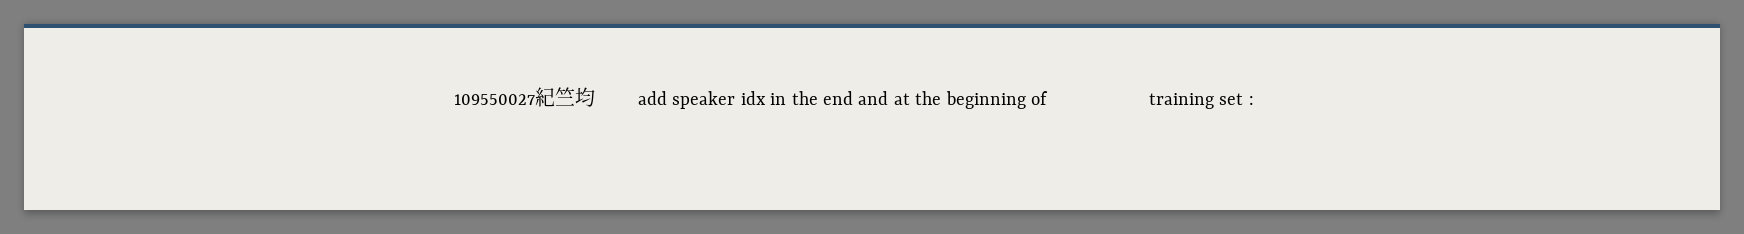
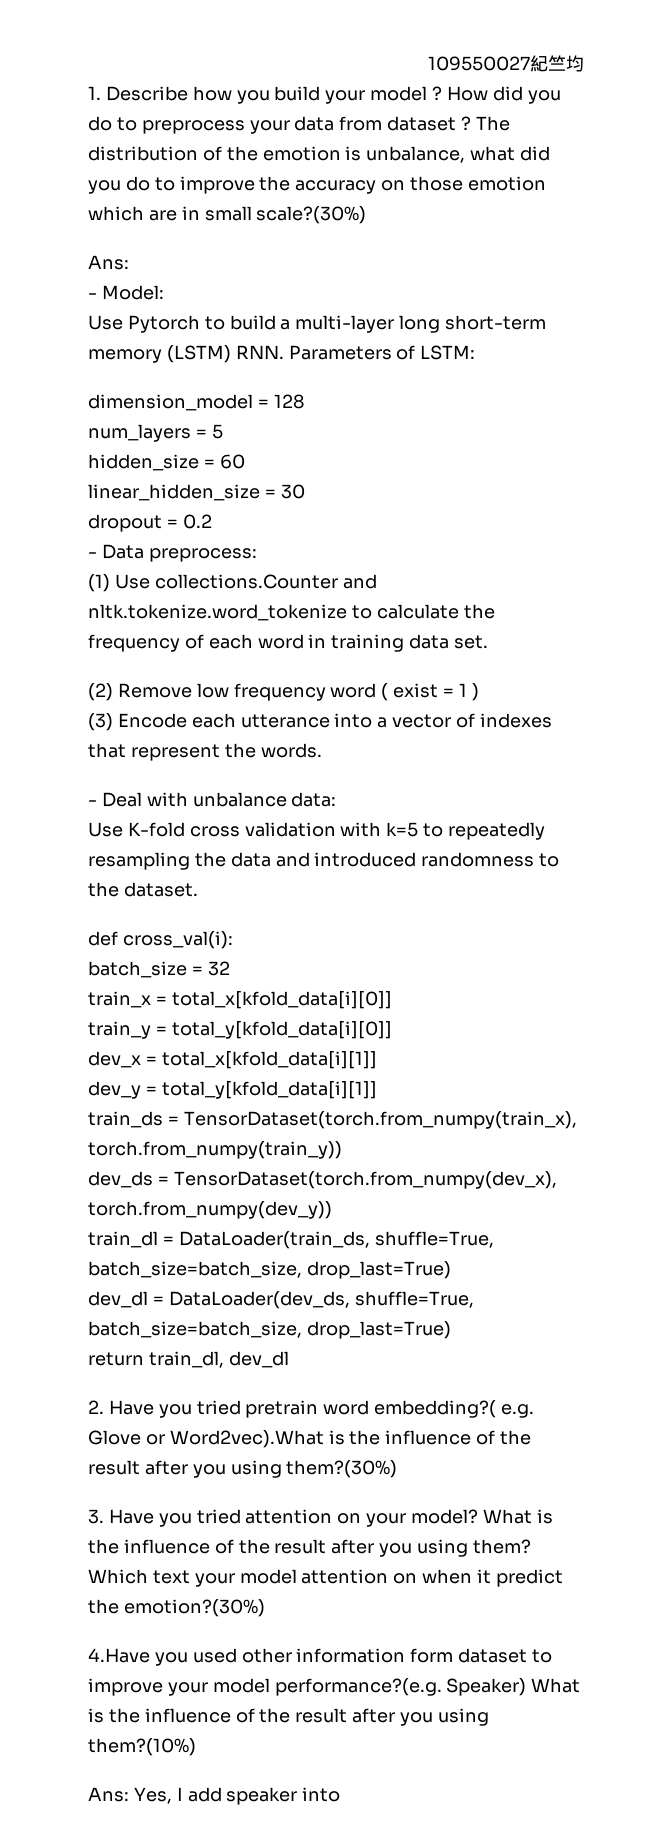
- add speaker idx in the end and at the beginning of training set :
+ 1. Describe how you build your model ? How did you do to preprocess your data from dataset ? The distribution of the emotion is unbalance, what did you do to improve the accuracy on those emotion which are in small scale?(30%)
+ Ans:
+ - Model:
+ Use Pytorch to build a multi-layer long short-term memory (LSTM) RNN. Parameters of LSTM:
+ dimension_model = 128
+ num_layers = 5
+ hidden_size = 60
+ linear_hidden_size = 30
+ dropout = 0.2
+ - Data preprocess:
+ (1) Use collections.Counter and nltk.tokenize.word_tokenize to calculate the frequency of each word in training data set.
+ (2) Remove low frequency word ( exist = 1 )
+ (3) Encode each utterance into a vector of indexes that represent the words.
+ - Deal with unbalance data:
+ Use K-fold cross validation with k=5 to repeatedly resampling the data and introduced randomness to the dataset.
+ def cross_val(i):
+ batch_size = 32
+ train_x = total_x[kfold_data[i][0]]
+ train_y = total_y[kfold_data[i][0]]
+ dev_x = total_x[kfold_data[i][1]]
+ dev_y = total_y[kfold_data[i][1]]
+ train_ds = TensorDataset(torch.from_numpy(train_x), torch.from_numpy(train_y))
+ dev_ds = TensorDataset(torch.from_numpy(dev_x), torch.from_numpy(dev_y))
+ train_dl = DataLoader(train_ds, shuffle=True, batch_size=batch_size, drop_last=True)
+ dev_dl = DataLoader(dev_ds, shuffle=True, batch_size=batch_size, drop_last=True)
+ return train_dl, dev_dl
+ 2. Have you tried pretrain word embedding?( e.g. Glove or Word2vec).What is the influence of the result after you using them?(30%)
+ 3. Have you tried attention on your model? What is the influence of the result after you using them? Which text your model attention on when it predict the emotion?(30%)
+ 4.Have you used other information form dataset to improve your model performance?(e.g. Speaker) What is the influence of the result after you using them?(10%)
+ Ans: Yes, I add speaker into

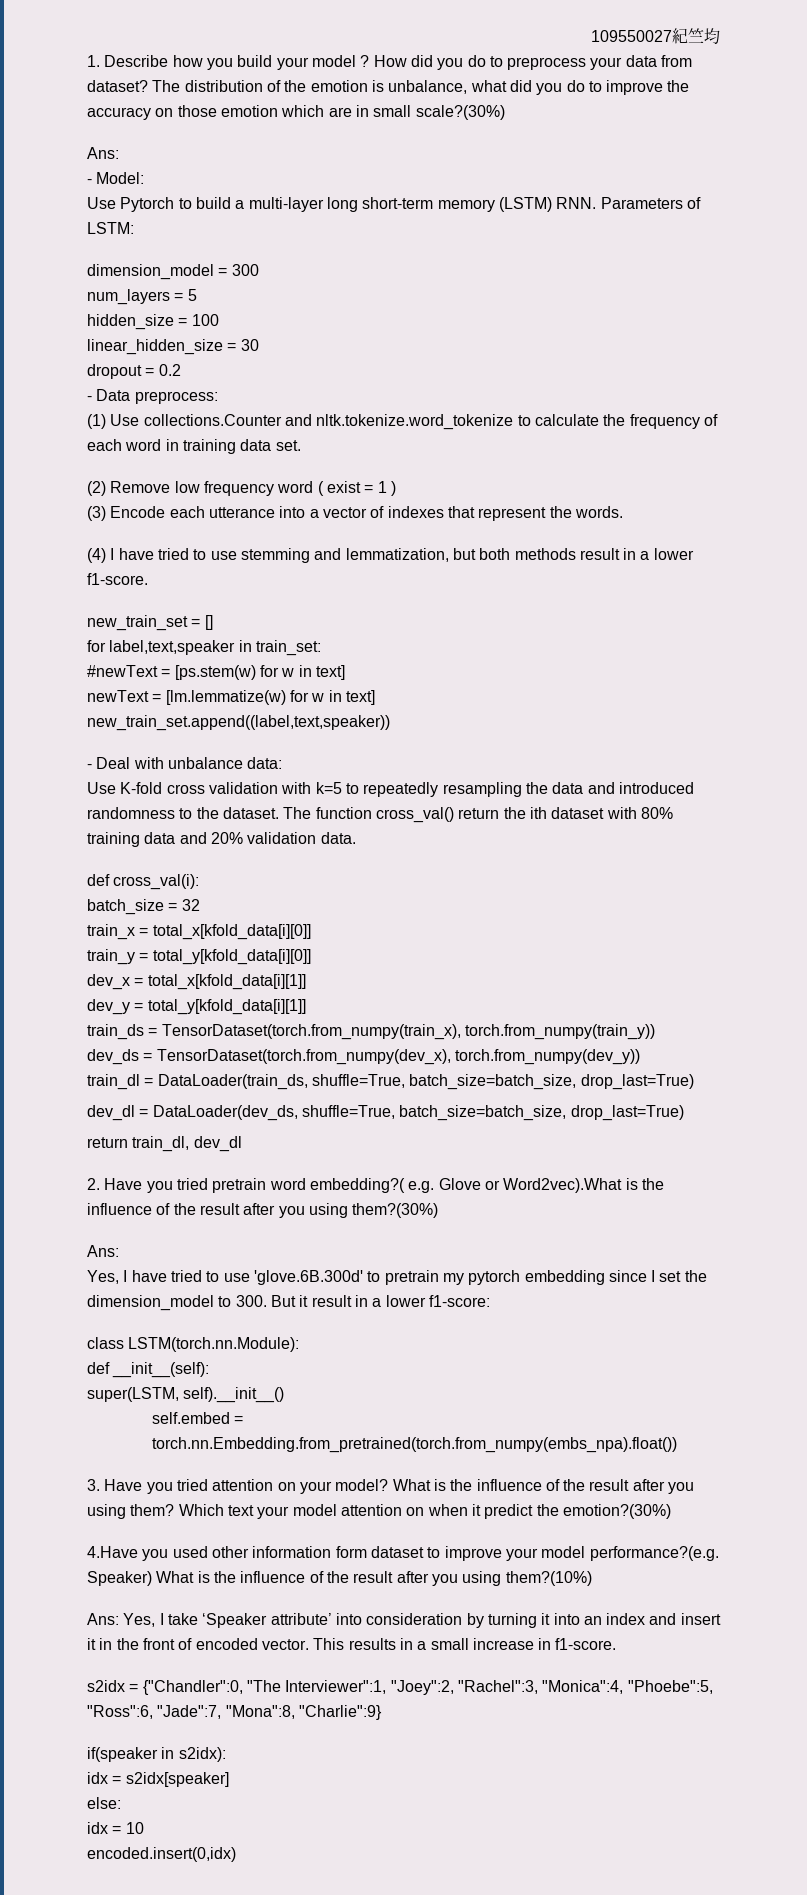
- How did you do to preprocess your data from dataset ?
+ How did you do to preprocess your data from dataset?
- dimension_model = 128
+ dimension_model = 300
- hidden_size = 60
+ hidden_size = 100
+ (4) I have tried to use stemming and lemmatization, but both methods result in a lower f1-score.
+ new_train_set = []
+ for label,text,speaker in train_set:
+ #newText = [ps.stem(w) for w in text]
+ newText = [lm.lemmatize(w) for w in text]
+ new_train_set.append((label,text,speaker))
+ The function cross_val() return the ith dataset with 80% training data and 20% validation data.
  2. Have you tried pretrain word embedding?( e.g. Glove or Word2vec).What is the influence of the result after you using them?(30%)
+ Ans:
+ Yes, I have tried to use 'glove.6B.300d' to pretrain my pytorch embedding since I set the dimension_model to 300. But it result in a lower f1-score:
+ class LSTM(torch.nn.Module):
+ def __init__(self):
+ super(LSTM, self).__init__()
+ self.embed = torch.nn.Embedding.from_pretrained(torch.from_numpy(embs_npa).float())
- Ans: Yes, I add speaker into
+ Ans: Yes, I take ‘Speaker attribute’ into consideration by turning it into an index and insert it in the front of encoded vector. This results in a small increase in f1-score.
+ s2idx = {"Chandler":0, "The Interviewer":1, "Joey":2, "Rachel":3, "Monica":4, "Phoebe":5, "Ross":6, "Jade":7, "Mona":8, "Charlie":9}
+ if(speaker in s2idx):
+ idx = s2idx[speaker]
+ else:
+ idx = 10
+ encoded.insert(0,idx)

